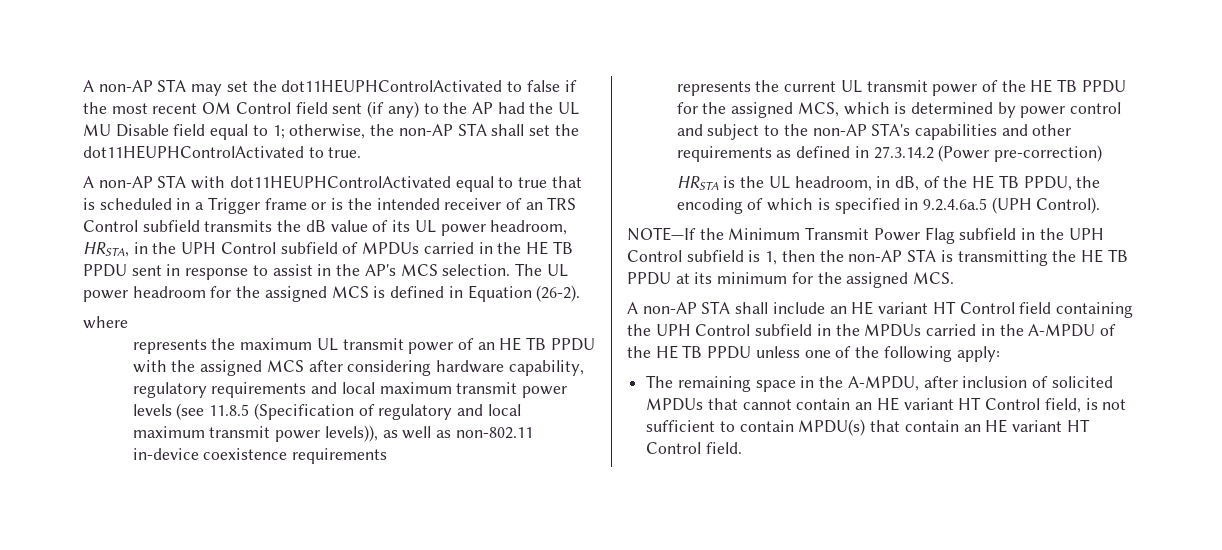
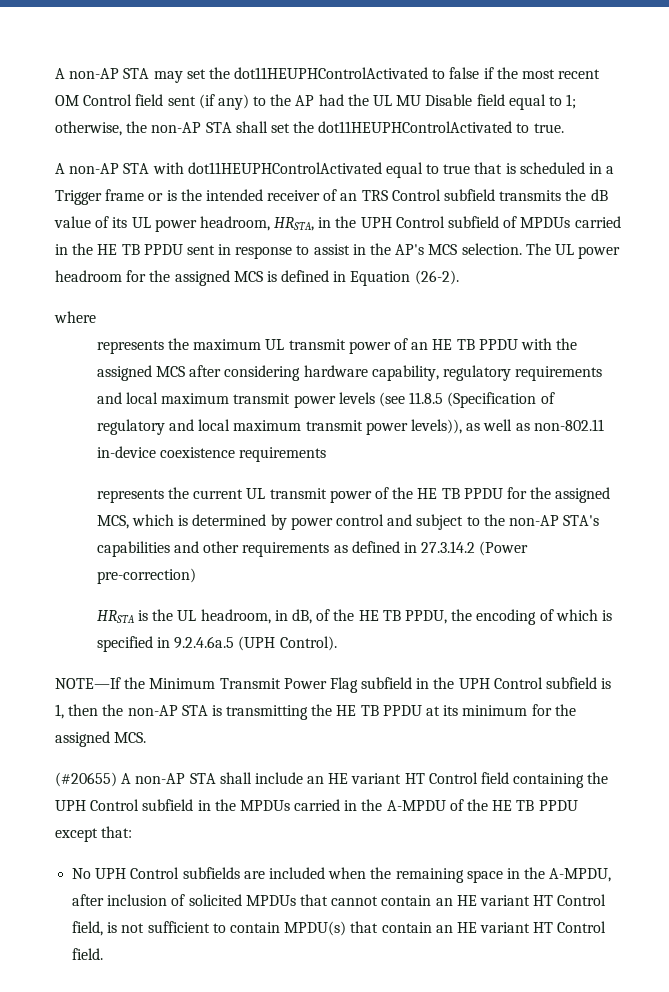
- A non-AP STA shall include an HE variant HT Control field containing the UPH Control subfield in the MPDUs carried in the A-MPDU of the HE TB PPDU unless one of the following apply:
- The remaining space in the A-MPDU, after inclusion of solicited MPDUs that cannot contain an HE variant HT Control field, is not sufficient to contain MPDU(s) that contain an HE variant HT Control field.
+ (#20655) A non-AP STA shall include an HE variant HT Control field containing the UPH Control subfield in the MPDUs carried in the A-MPDU of the HE TB PPDU except that:
+ No UPH Control subfields are included when the remaining space in the A-MPDU, after inclusion of solicited MPDUs that cannot contain an HE variant HT Control field, is not sufficient to contain MPDU(s) that contain an HE variant HT Control field.

